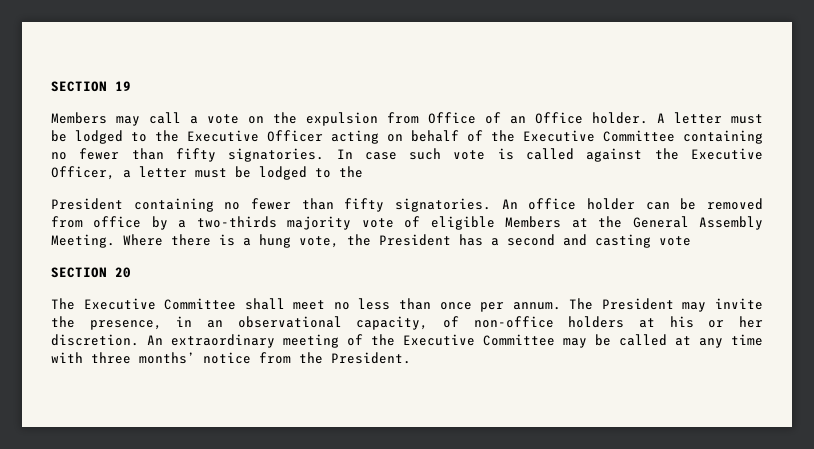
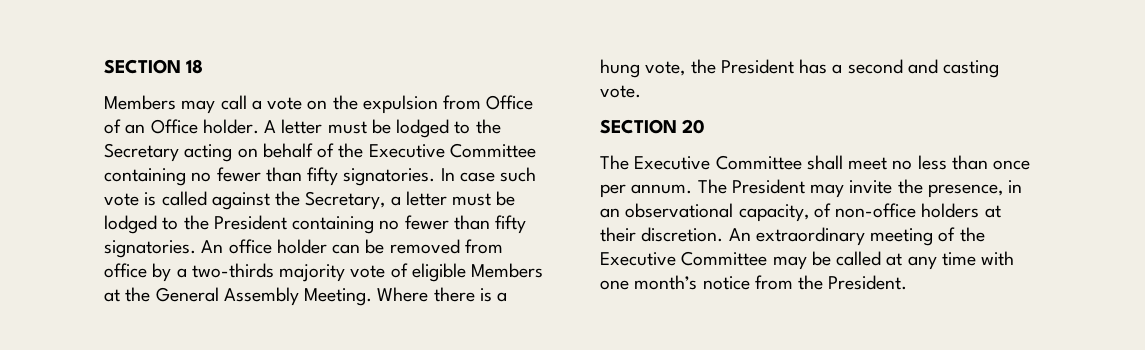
- SECTION 19
+ SECTION 18
- A letter must be lodged to the Executive Officer acting on behalf of the Executive Committee containing no fewer than fifty signatories.
+ A letter must be lodged to the Secretary acting on behalf of the Executive Committee containing no fewer than fifty signatories.
- In case such vote is called against the Executive Officer, a letter must be lodged to the
- President containing no fewer than fifty signatories.
+ In case such vote is called against the Secretary, a letter must be lodged to the President containing no fewer than fifty signatories.
- Where there is a hung vote, the President has a second and casting vote
+ Where there is a hung vote, the President has a second and casting vote.
- The President may invite the presence, in an observational capacity, of non-office holders at his or her discretion.
+ The President may invite the presence, in an observational capacity, of non-office holders at their discretion.
- An extraordinary meeting of the Executive Committee may be called at any time with three months’ notice from the President.
+ An extraordinary meeting of the Executive Committee may be called at any time with one month’s notice from the President.

